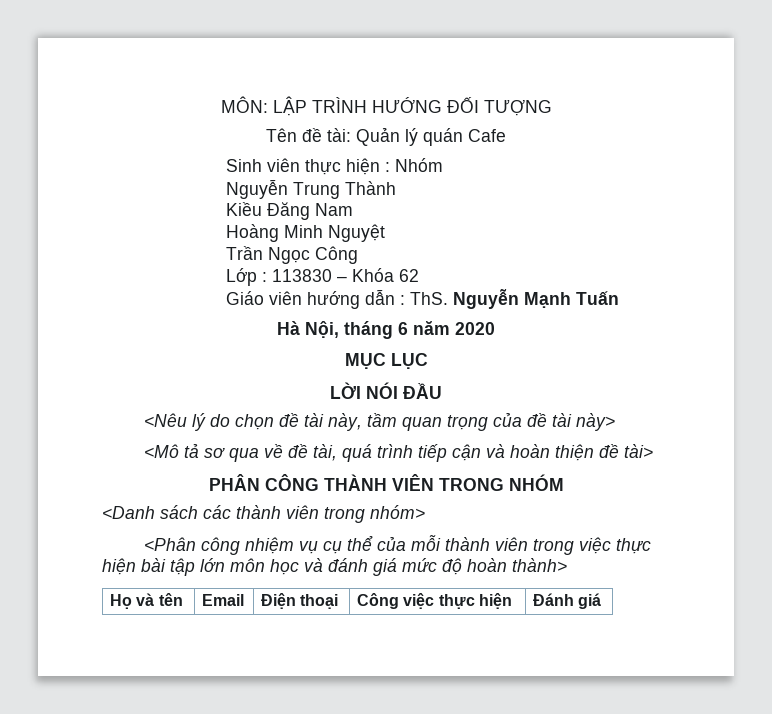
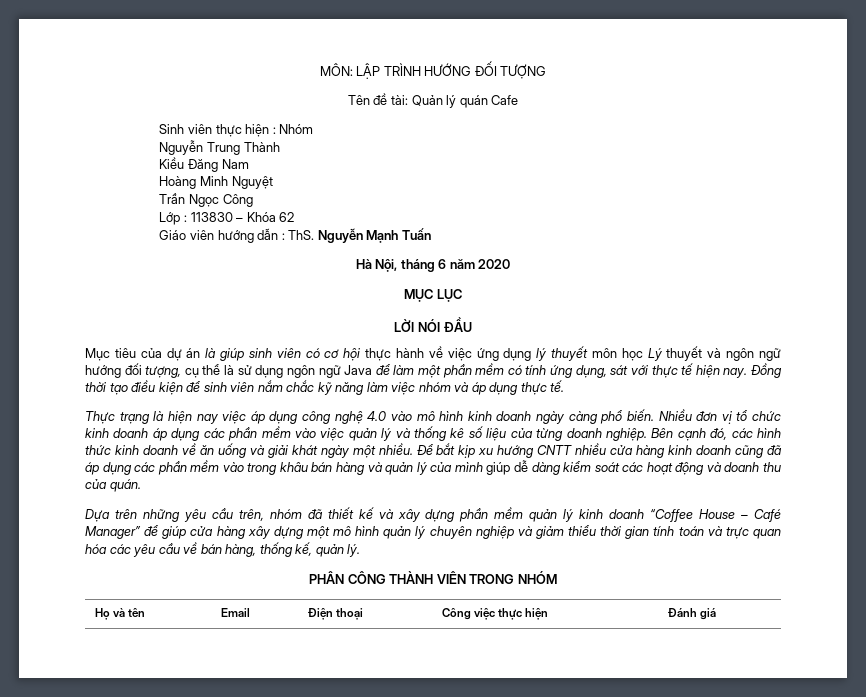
- <Nêu lý do chọn đề tài này, tầm quan trọng của đề tài này>
- <Mô tả sơ qua về đề tài, quá trình tiếp cận và hoàn thiện đề tài>
+ Mục tiêu của dự án là giúp sinh viên có cơ hội thực hành về việc ứng dụng lý thuyết môn học Lý thuyết và ngôn ngữ hướng đối tượng, cụ thể là sử dụng ngôn ngữ Java để làm một phần mềm có tính ứng dụng, sát với thực tế hiện nay. Đồng thời tạo điều kiện để sinh viên nắm chắc kỹ năng làm việc nhóm và áp dụng thực tế.
+ Thực trạng là hiện nay việc áp dụng công nghệ 4.0 vào mô hình kinh doanh ngày càng phổ biến. Nhiều đơn vị tổ chức kinh doanh áp dụng các phần mềm vào việc quản lý và thống kê số liệu của từng doanh nghiệp. Bên cạnh đó, các hình thức kinh doanh về ăn uống và giải khát ngày một nhiều. Để bắt kịp xu hướng CNTT nhiều cửa hàng kinh doanh cũng đã áp dụng các phần mềm vào trong khâu bán hàng và quản lý của mình giúp dễ dàng kiểm soát các hoạt động và doanh thu của quán.
+ Dựa trên những yêu cầu trên, nhóm đã thiết kế và xây dựng phần mềm quản lý kinh doanh “Coffee House – Café Manager” để giúp cửa hàng xây dựng một mô hình quản lý chuyên nghiệp và giảm thiểu thời gian tính toán và trực quan hóa các yêu cầu về bán hàng, thống kế, quản lý.
- <Danh sách các thành viên trong nhóm>
- <Phân công nhiệm vụ cụ thể của mỗi thành viên trong việc thực hiện bài tập lớn môn học và đánh giá mức độ hoàn thành>

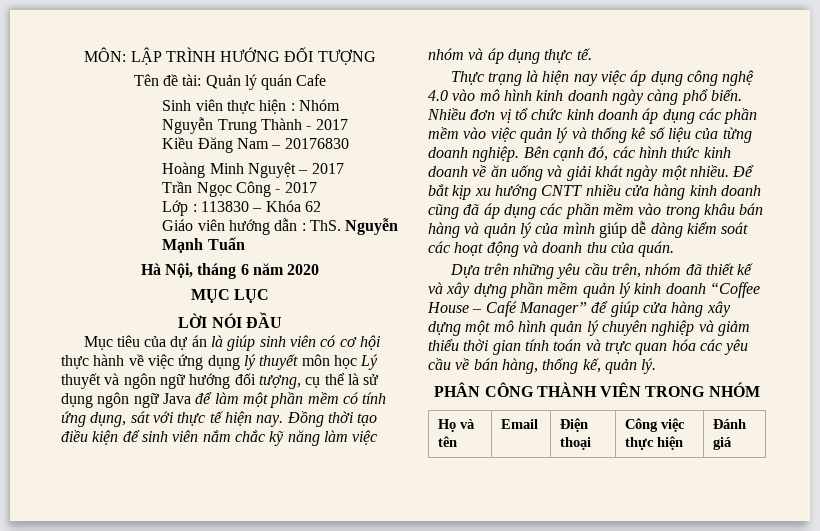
- Nguyễn Trung Thành
+ Nguyễn Trung Thành - 2017
- Kiều Đăng Nam
+ Kiều Đăng Nam – 20176830
- Hoàng Minh Nguyệt
+ Hoàng Minh Nguyệt – 2017
- Trần Ngọc Công
+ Trần Ngọc Công - 2017

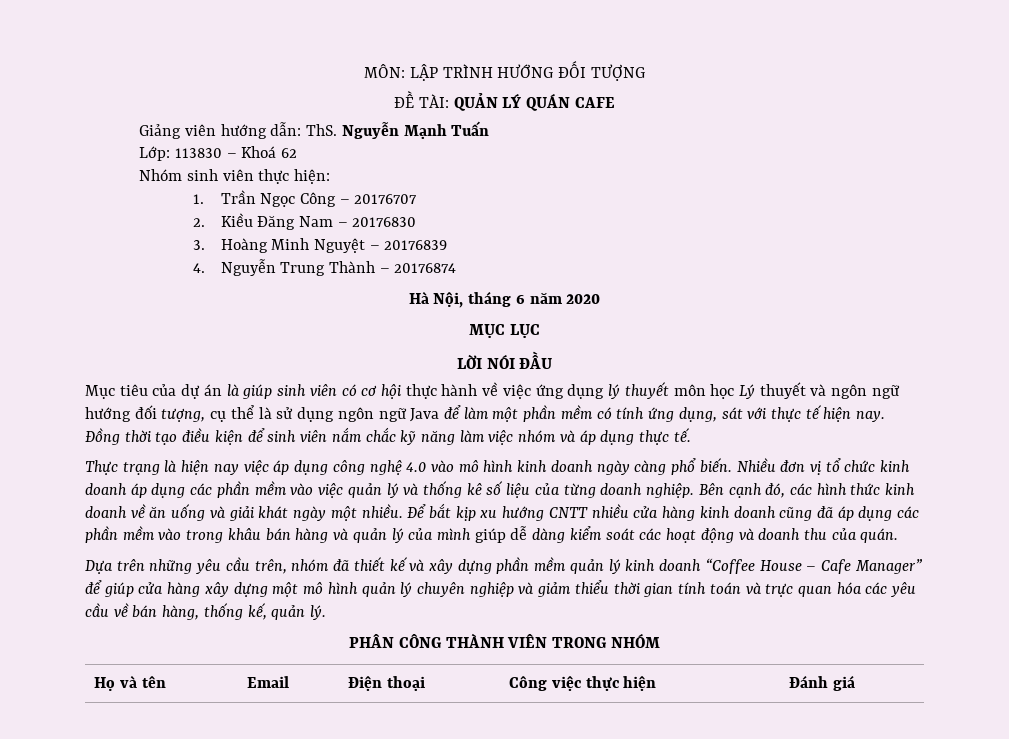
- Tên đề tài: Quản lý quán Cafe
- Sinh viên thực hiện : Nhóm
- Nguyễn Trung Thành - 2017
- Kiều Đăng Nam – 20176830
+ ĐỀ TÀI: QUẢN LÝ QUÁN CAFE
+ Giảng viên hướng dẫn: ThS. Nguyễn Mạnh Tuấn
+ Lớp: 113830 – Khoá 62
+ Nhóm sinh viên thực hiện:
+ 1. Trần Ngọc Công – 20176707
+ 2. Kiều Đăng Nam – 20176830
- Hoàng Minh Nguyệt – 2017
- Trần Ngọc Công - 2017
- Lớp : 113830 – Khóa 62
- Giáo viên hướng dẫn : ThS. Nguyễn Mạnh Tuấn
+ 3. Hoàng Minh Nguyệt – 20176839
+ 4. Nguyễn Trung Thành – 20176874
- Dựa trên những yêu cầu trên, nhóm đã thiết kế và xây dựng phần mềm quản lý kinh doanh “Coffee House – Café Manager” để giúp cửa hàng xây dựng một mô hình quản lý chuyên nghiệp và giảm thiểu thời gian tính toán và trực quan hóa các yêu cầu về bán hàng, thống kế, quản lý.
+ Dựa trên những yêu cầu trên, nhóm đã thiết kế và xây dựng phần mềm quản lý kinh doanh “Coffee House – Cafe Manager” để giúp cửa hàng xây dựng một mô hình quản lý chuyên nghiệp và giảm thiểu thời gian tính toán và trực quan hóa các yêu cầu về bán hàng, thống kế, quản lý.

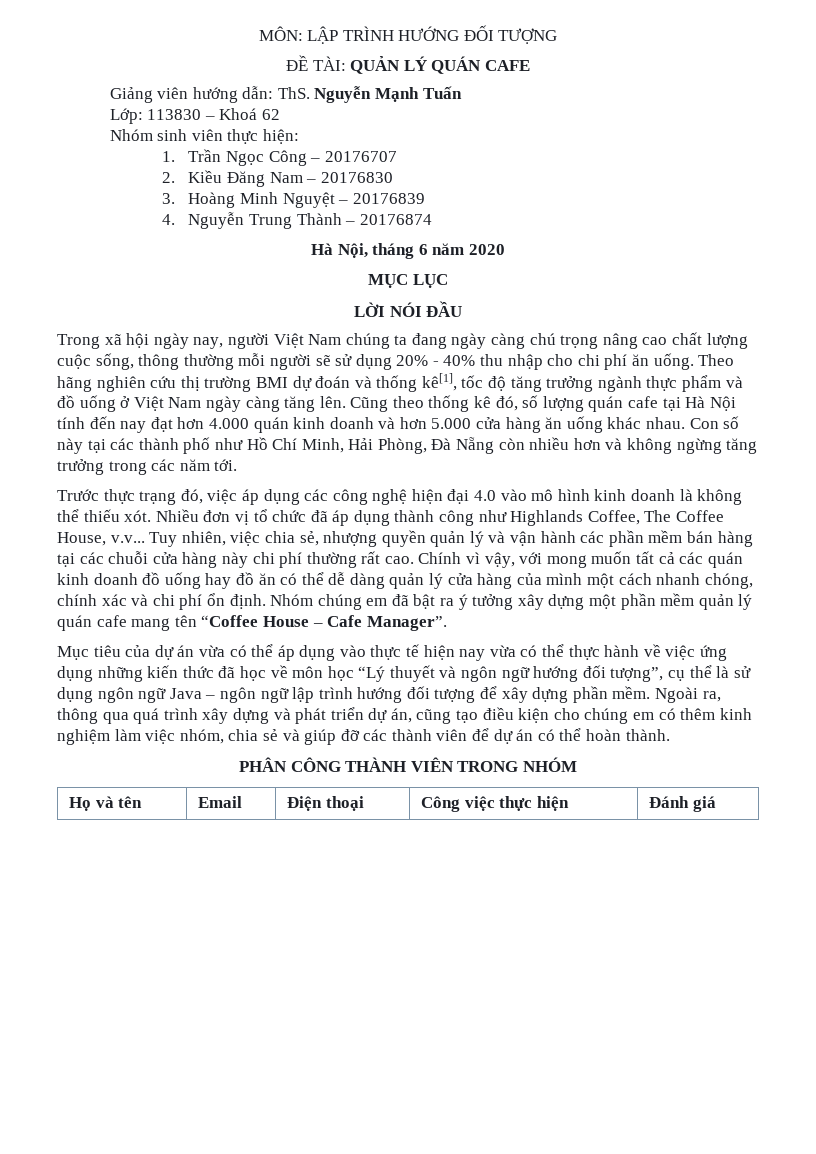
+ Trong xã hội ngày nay, người Việt Nam chúng ta đang ngày càng chú trọng nâng cao chất lượng cuộc sống, thông thường mỗi người sẽ sử dụng 20% - 40% thu nhập cho chi phí ăn uống. Theo hãng nghiên cứu thị trường BMI dự đoán và thống kê[1], tốc độ tăng trưởng ngành thực phẩm và đồ uống ở Việt Nam ngày càng tăng lên. Cũng theo thống kê đó, số lượng quán cafe tại Hà Nội tính đến nay đạt hơn 4.000 quán kinh doanh và hơn 5.000 cửa hàng ăn uống khác nhau. Con số này tại các thành phố như Hồ Chí Minh, Hải Phòng, Đà Nẵng còn nhiều hơn và không ngừng tăng trưởng trong các năm tới.
+ Trước thực trạng đó, việc áp dụng các công nghệ hiện đại 4.0 vào mô hình kinh doanh là không thể thiếu xót. Nhiều đơn vị tổ chức đã áp dụng thành công như Highlands Coffee, The Coffee House, v.v... Tuy nhiên, việc chia sẻ, nhượng quyền quản lý và vận hành các phần mềm bán hàng tại các chuỗi cửa hàng này chi phí thường rất cao. Chính vì vậy, với mong muốn tất cả các quán kinh doanh đồ uống hay đồ ăn có thể dễ dàng quản lý cửa hàng của mình một cách nhanh chóng, chính xác và chi phí ổn định. Nhóm chúng em đã bật ra ý tưởng xây dựng một phần mềm quản lý quán cafe mang tên “Coffee House – Cafe Manager”.
- Mục tiêu của dự án là giúp sinh viên có cơ hội thực hành về việc ứng dụng lý thuyết môn học Lý thuyết và ngôn ngữ hướng đối tượng, cụ thể là sử dụng ngôn ngữ Java để làm một phần mềm có tính ứng dụng, sát với thực tế hiện nay. Đồng thời tạo điều kiện để sinh viên nắm chắc kỹ năng làm việc nhóm và áp dụng thực tế.
- Thực trạng là hiện nay việc áp dụng công nghệ 4.0 vào mô hình kinh doanh ngày càng phổ biến. Nhiều đơn vị tổ chức kinh doanh áp dụng các phần mềm vào việc quản lý và thống kê số liệu của từng doanh nghiệp. Bên cạnh đó, các hình thức kinh doanh về ăn uống và giải khát ngày một nhiều. Để bắt kịp xu hướng CNTT nhiều cửa hàng kinh doanh cũng đã áp dụng các phần mềm vào trong khâu bán hàng và quản lý của mình giúp dễ dàng kiểm soát các hoạt động và doanh thu của quán.
- Dựa trên những yêu cầu trên, nhóm đã thiết kế và xây dựng phần mềm quản lý kinh doanh “Coffee House – Cafe Manager” để giúp cửa hàng xây dựng một mô hình quản lý chuyên nghiệp và giảm thiểu thời gian tính toán và trực quan hóa các yêu cầu về bán hàng, thống kế, quản lý.
+ Mục tiêu của dự án vừa có thể áp dụng vào thực tế hiện nay vừa có thể thực hành về việc ứng dụng những kiến thức đã học về môn học “Lý thuyết và ngôn ngữ hướng đối tượng”, cụ thể là sử dụng ngôn ngữ Java – ngôn ngữ lập trình hướng đối tượng để xây dựng phần mềm. Ngoài ra, thông qua quá trình xây dựng và phát triển dự án, cũng tạo điều kiện cho chúng em có thêm kinh nghiệm làm việc nhóm, chia sẻ và giúp đỡ các thành viên để dự án có thể hoàn thành.

